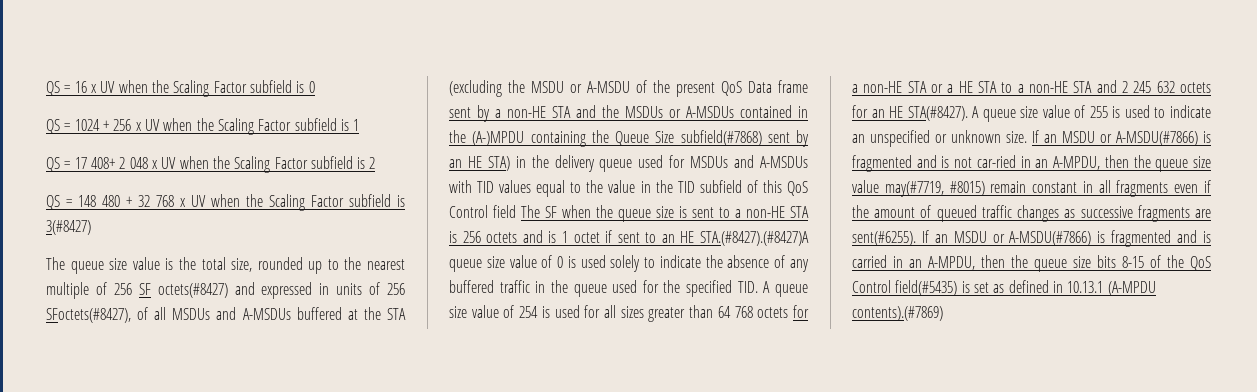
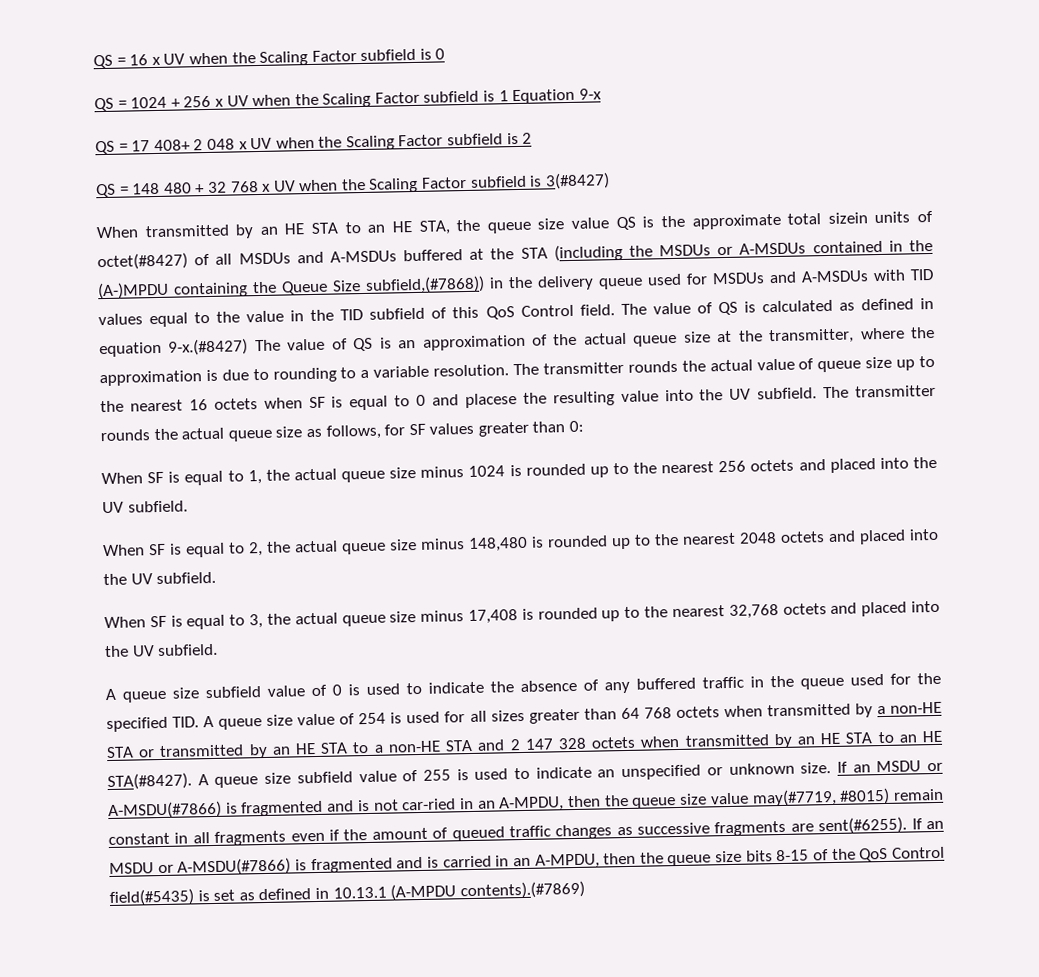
- QS = 1024 + 256 x UV when the Scaling Factor subfield is 1
+ QS = 1024 + 256 x UV when the Scaling Factor subfield is 1 Equation 9-x
- The queue size value is the total size, rounded up to the nearest multiple of 256 SF octets(#8427) and expressed in units of 256 SFoctets(#8427), of all MSDUs and A-MSDUs buffered at the STA (excluding the MSDU or A-MSDU of the present QoS Data frame sent by a non-HE STA and the MSDUs or A-MSDUs contained in the (A-)MPDU containing the Queue Size subfield(#7868) sent by an HE STA) in the delivery queue used for MSDUs and A-MSDUs with TID values equal to the value in the TID subfield of this QoS Control field The SF when the queue size is sent to a non-HE STA is 256 octets and is 1 octet if sent to an HE STA.(#8427).(#8427)A queue size value of 0 is used solely to indicate the absence of any buffered traffic in the queue used for the specified TID. A queue size value of 254 is used for all sizes greater than 64 768 octets for a non-HE STA or a HE STA to a non-HE STA and 2 245 632 octets for an HE STA(#8427).
+ When transmitted by an HE STA to an HE STA, the queue size value QS is the approximate total sizein units of octet(#8427) of all MSDUs and A-MSDUs buffered at the STA (including the MSDUs or A-MSDUs contained in the (A-)MPDU containing the Queue Size subfield,(#7868)) in the delivery queue used for MSDUs and A-MSDUs with TID values equal to the value in the TID subfield of this QoS Control field. The value of QS is calculated as defined in equation 9-x.(#8427) The value of QS is an approximation of the actual queue size at the transmitter, where the approximation is due to rounding to a variable resolution. The transmitter rounds the actual value of queue size up to the nearest 16 octets when SF is equal to 0 and placese the resulting value into the UV subfield. The transmitter rounds the actual queue size as follows, for SF values greater than 0:
+ When SF is equal to 1, the actual queue size minus 1024 is rounded up to the nearest 256 octets and placed into the UV subfield.
+ When SF is equal to 2, the actual queue size minus 148,480 is rounded up to the nearest 2048 octets and placed into the UV subfield.
+ When SF is equal to 3, the actual queue size minus 17,408 is rounded up to the nearest 32,768 octets and placed into the UV subfield.
+ A queue size subfield value of 0 is used to indicate the absence of any buffered traffic in the queue used for the specified TID. A queue size value of 254 is used for all sizes greater than 64 768 octets when transmitted by a non-HE STA or transmitted by an HE STA to a non-HE STA and 2 147 328 octets when transmitted by an HE STA to an HE STA(#8427).
- A queue size value of 255 is used to indicate an unspecified or unknown size.
+ A queue size subfield value of 255 is used to indicate an unspecified or unknown size.

